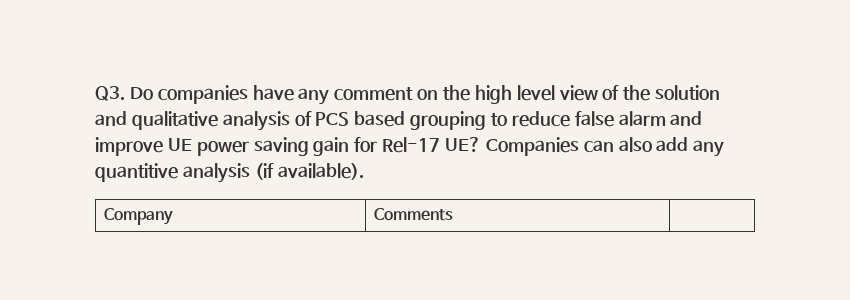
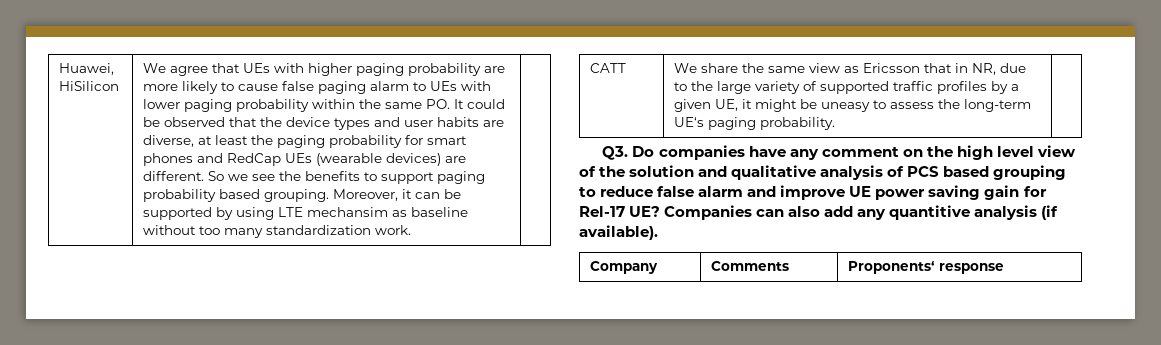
+ Huawei, HiSilicon | We agree that UEs with higher paging probability are more likely to cause false paging alarm to UEs with lower paging probability within the same PO. It could be observed that the device types and user habits are diverse, at least the paging probability for smart phones and RedCap UEs (wearable devices) are different. So we see the benefits to support paging probability based grouping. Moreover, it can be supported by using LTE mechansim as baseline without too many standardization work. |
+ CATT | We share the same view as Ericsson that in NR, due to the large variety of supported traffic profiles by a given UE, it might be uneasy to assess the long-term UE‘s paging probability. |
- Company | Comments |
+ Company | Comments | Proponents‘ response

